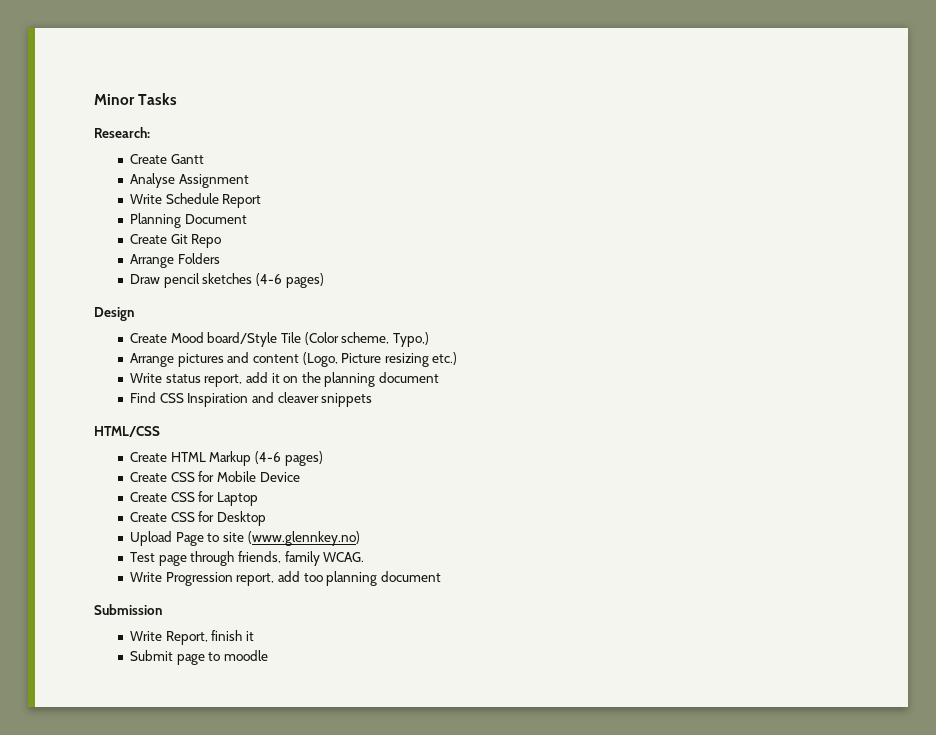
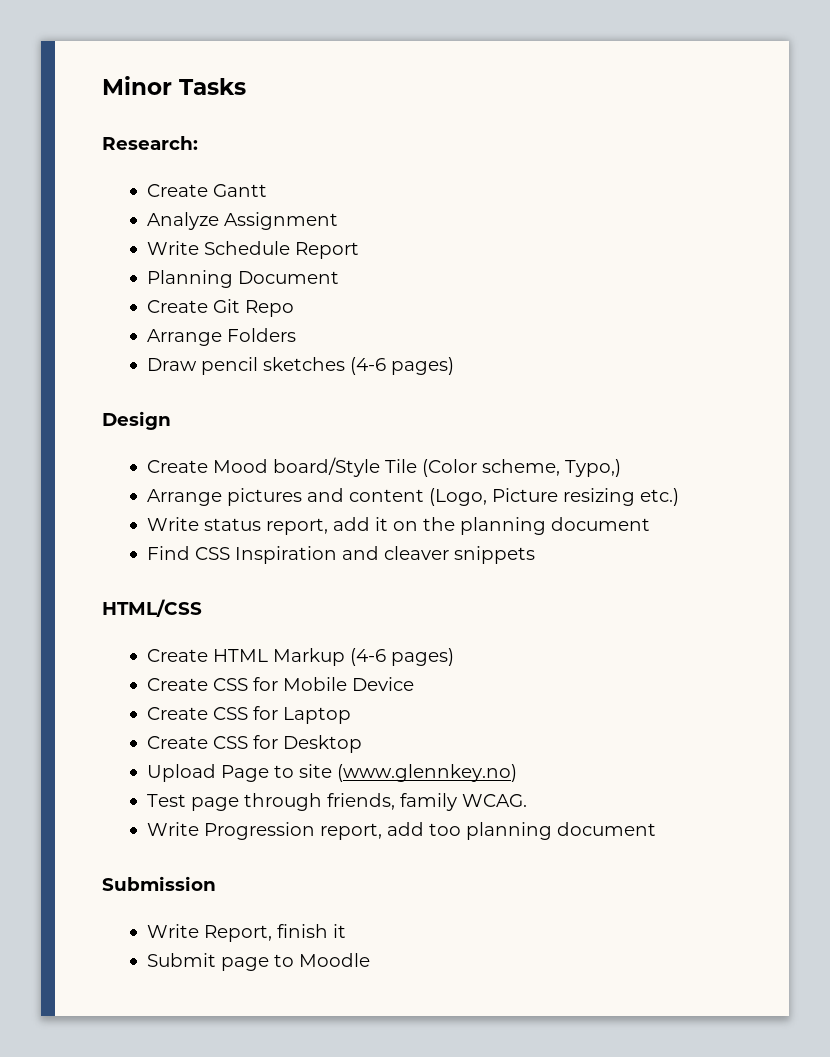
- Analyse Assignment
+ Analyze Assignment
- Submit page to moodle
+ Submit page to Moodle

